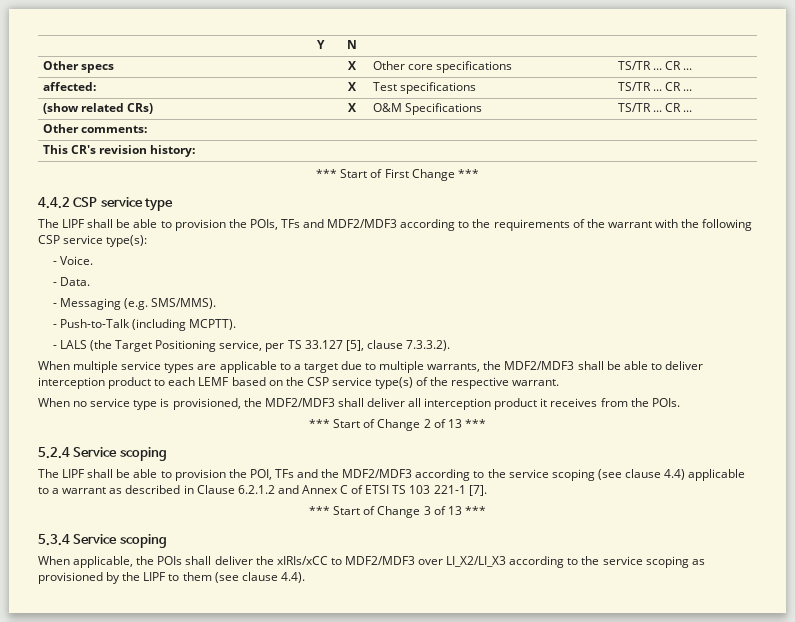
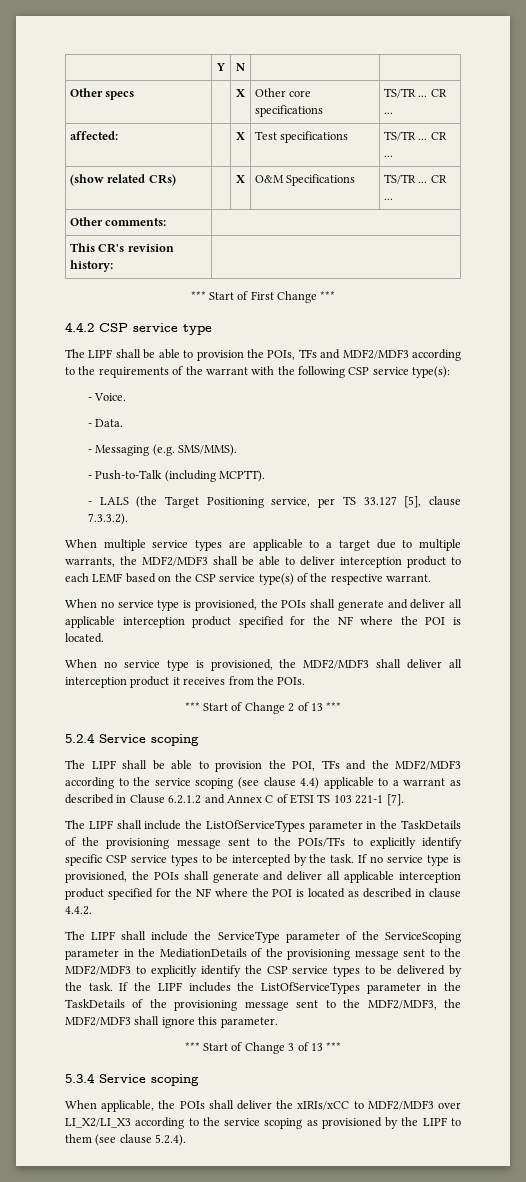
+ When no service type is provisioned, the POIs shall generate and deliver all applicable interception product specified for the NF where the POI is located.
+ The LIPF shall include the ListOfServiceTypes parameter in the TaskDetails of the provisioning message sent to the POIs/TFs to explicitly identify specific CSP service types to be intercepted by the task. If no service type is provisioned, the POIs shall generate and deliver all applicable interception product specified for the NF where the POI is located as described in clause 4.4.2.
+ The LIPF shall include the ServiceType parameter of the ServiceScoping parameter in the MediationDetails of the provisioning message sent to the MDF2/MDF3 to explicitly identify the CSP service types to be delivered by the task. If the LIPF includes the ListOfServiceTypes parameter in the TaskDetails of the provisioning message sent to the MDF2/MDF3, the MDF2/MDF3 shall ignore this parameter.
- When applicable, the POIs shall deliver the xIRIs/xCC to MDF2/MDF3 over LI_X2/LI_X3 according to the service scoping as provisioned by the LIPF to them (see clause 4.4).
+ When applicable, the POIs shall deliver the xIRIs/xCC to MDF2/MDF3 over LI_X2/LI_X3 according to the service scoping as provisioned by the LIPF to them (see clause 5.2.4).

